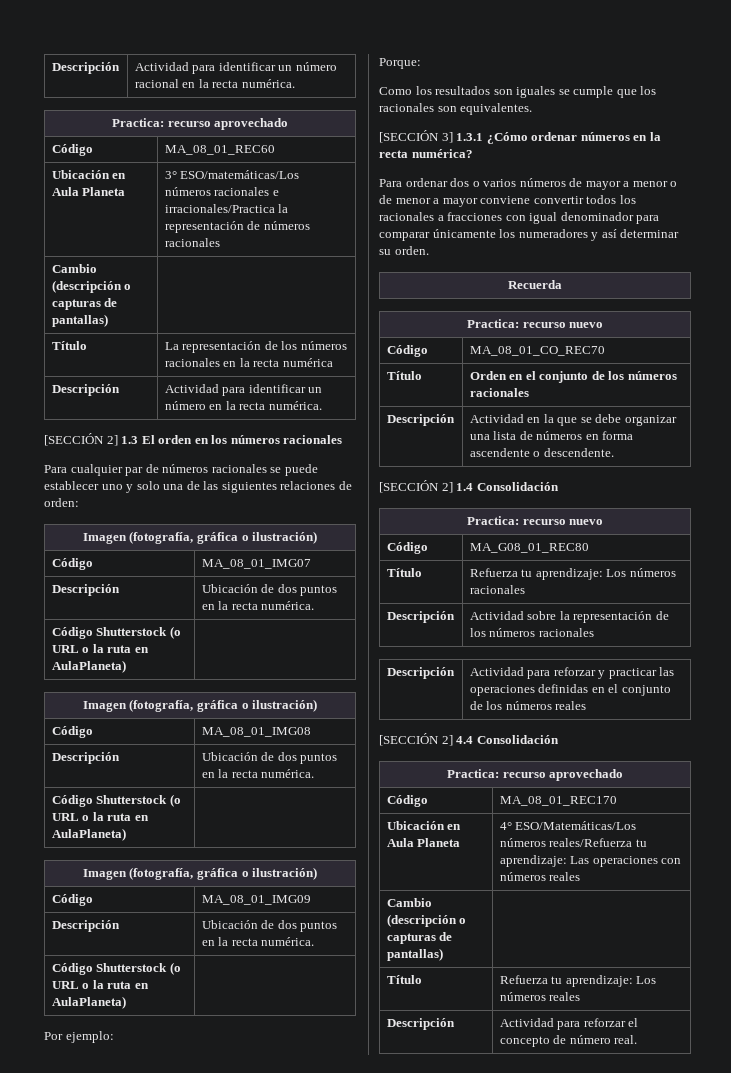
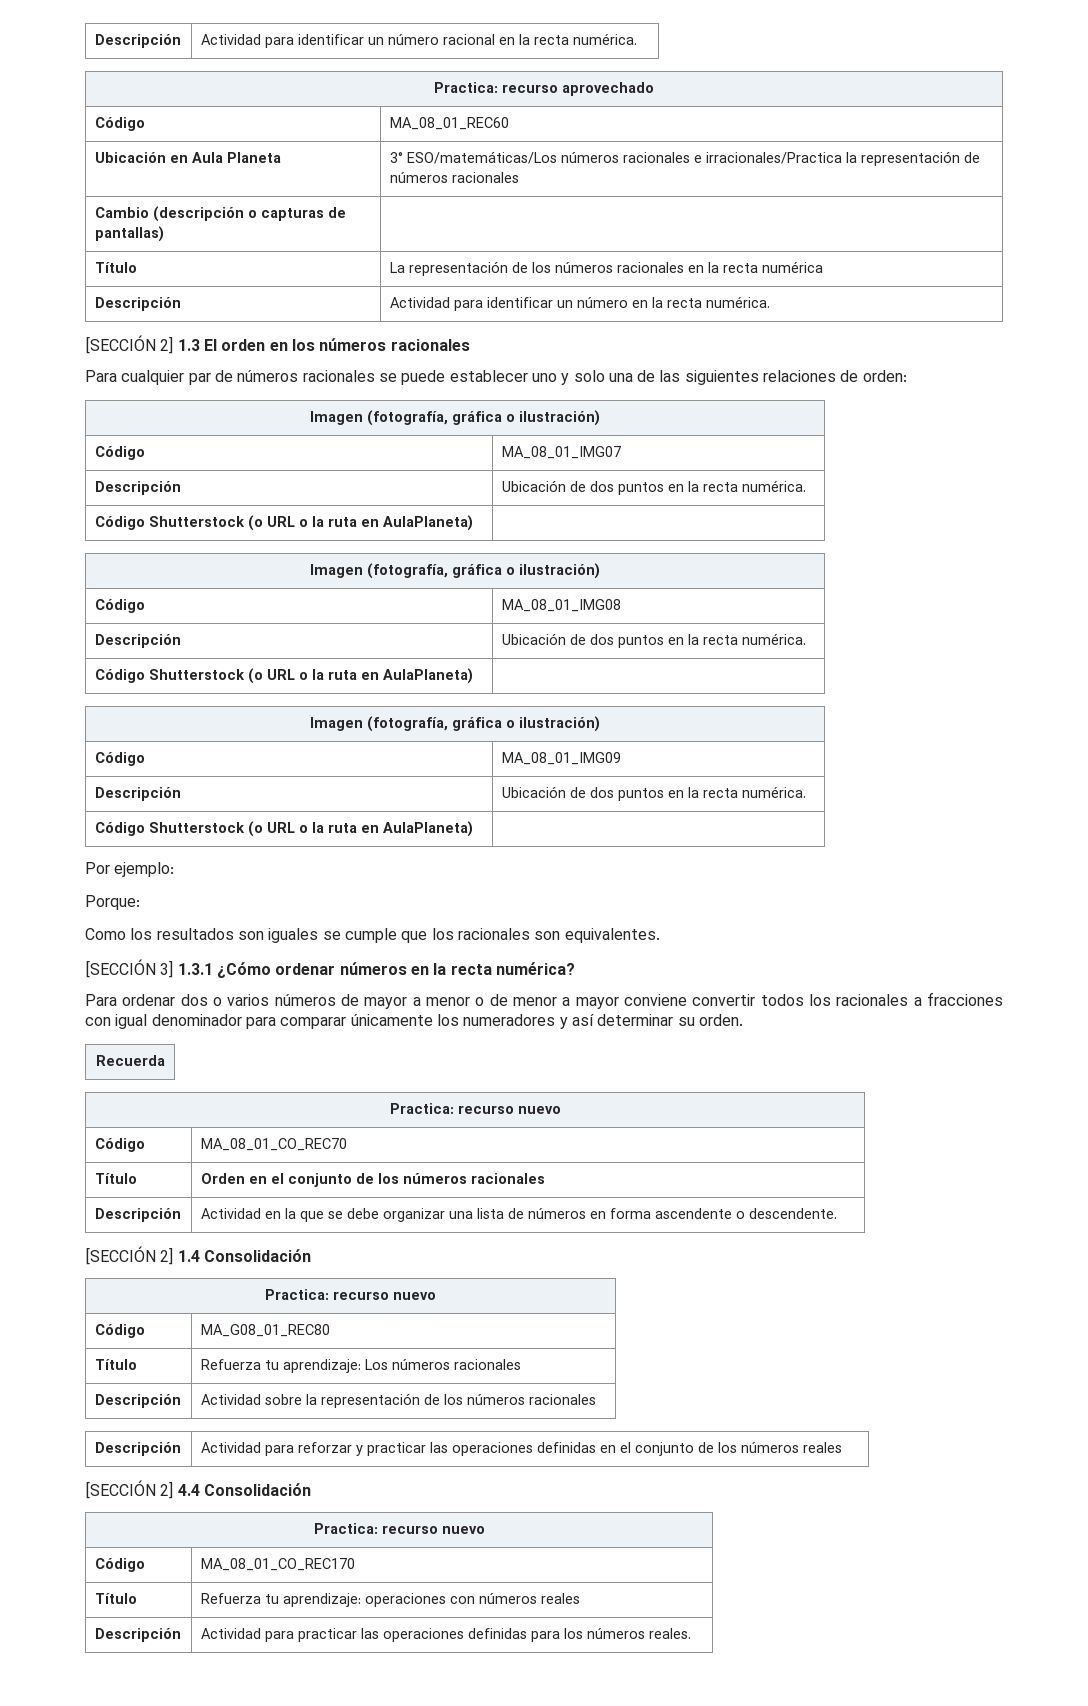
  [SECCIÓN 2] 4.4 Consolidación
- Practica: recurso aprovechado
- Código | MA_08_01_REC170
- Ubicación en Aula Planeta | 4° ESO/Matemáticas/Los números reales/Refuerza tu aprendizaje: Las operaciones con números reales
- Cambio (descripción o capturas de pantallas) |
- Título | Refuerza tu aprendizaje: Los números reales
+ Practica: recurso nuevo
+ Código | MA_08_01_CO_REC170
+ Título | Refuerza tu aprendizaje: operaciones con números reales
- Descripción | Actividad para reforzar el concepto de número real.
+ Descripción | Actividad para practicar las operaciones definidas para los números reales.

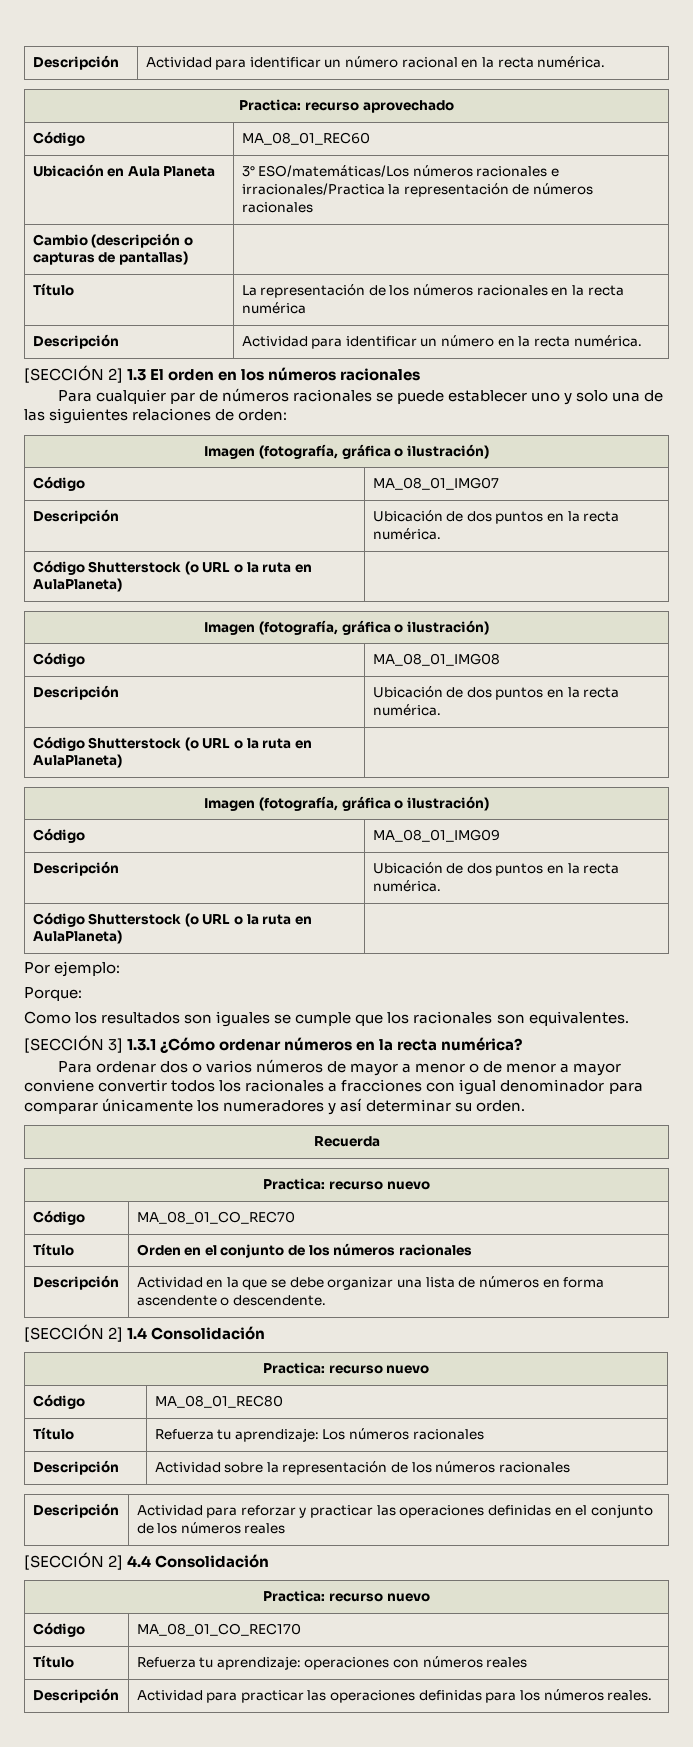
- Código | MA_G08_01_REC80
+ Código | MA_08_01_REC80

